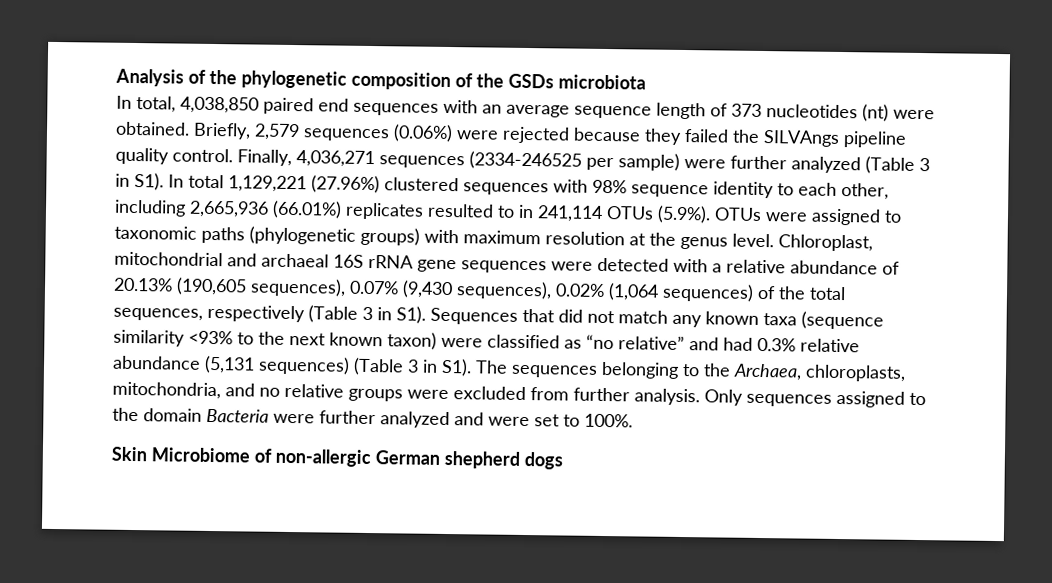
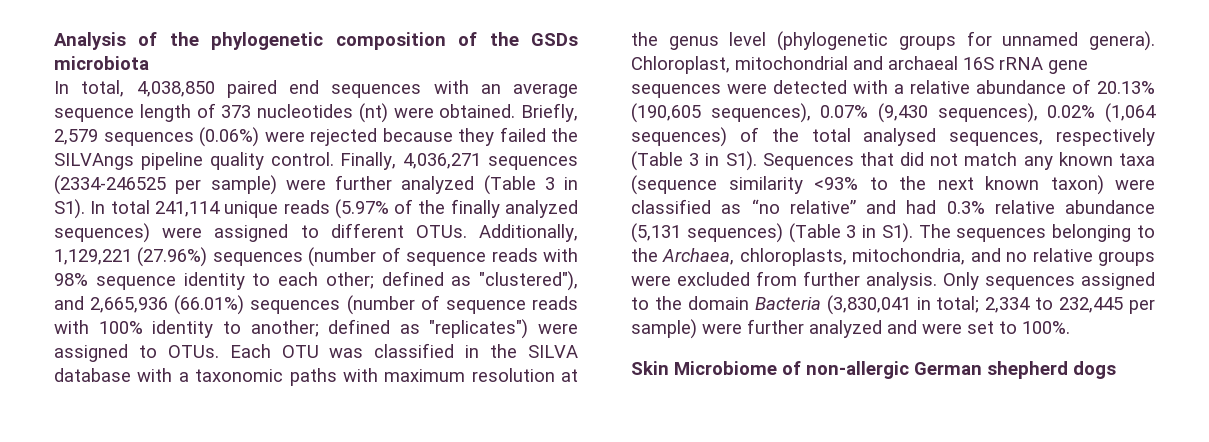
- Finally, 4,036,271 sequences (2334-246525 per sample) were further analyzed (Table 3 in S1). In total 1,129,221 (27.96%) clustered sequences with 98% sequence identity to each other, including 2,665,936 (66.01%) replicates resulted to in 241,114 OTUs (5.9%). OTUs were assigned to taxonomic paths (phylogenetic groups) with maximum resolution at the genus level.
+ Finally, 4,036,271 sequences (2334-246525 per sample) were further analyzed (Table 3 in S1). In total 241,114 unique reads (5.97% of the finally analyzed sequences) were assigned to different OTUs. Additionally, 1,129,221 (27.96%) sequences (number of sequence reads with 98% sequence identity to each other; defined as "clustered"), and 2,665,936 (66.01%) sequences (number of sequence reads with 100% identity to another; defined as "replicates") were assigned to OTUs. Each OTU was classified in the SILVA database with a taxonomic paths with maximum resolution at the genus level (phylogenetic groups for unnamed genera).
- Chloroplast, mitochondrial and archaeal 16S rRNA gene sequences were detected with a relative abundance of 20.13% (190,605 sequences), 0.07% (9,430 sequences), 0.02% (1,064 sequences) of the total sequences, respectively (Table 3 in S1). Sequences that did not match any known taxa (sequence similarity <93% to the next known taxon) were classified as “no relative” and had 0.3% relative abundance (5,131 sequences) (Table 3 in S1). The sequences belonging to the Archaea, chloroplasts, mitochondria, and no relative groups were excluded from further analysis.
+ Chloroplast, mitochondrial and archaeal 16S rRNA gene sequences were detected with a relative abundance of 20.13% (190,605 sequences), 0.07% (9,430 sequences), 0.02% (1,064 sequences) of the total analysed sequences, respectively (Table 3 in S1). Sequences that did not match any known taxa (sequence similarity <93% to the next known taxon) were classified as “no relative” and had 0.3% relative abundance (5,131 sequences) (Table 3 in S1). The sequences belonging to the Archaea, chloroplasts, mitochondria, and no relative groups were excluded from further analysis.
- Only sequences assigned to the domain Bacteria were further analyzed and were set to 100%.
+ Only sequences assigned to the domain Bacteria (3,830,041 in total; 2,334 to 232,445 per sample) were further analyzed and were set to 100%.

